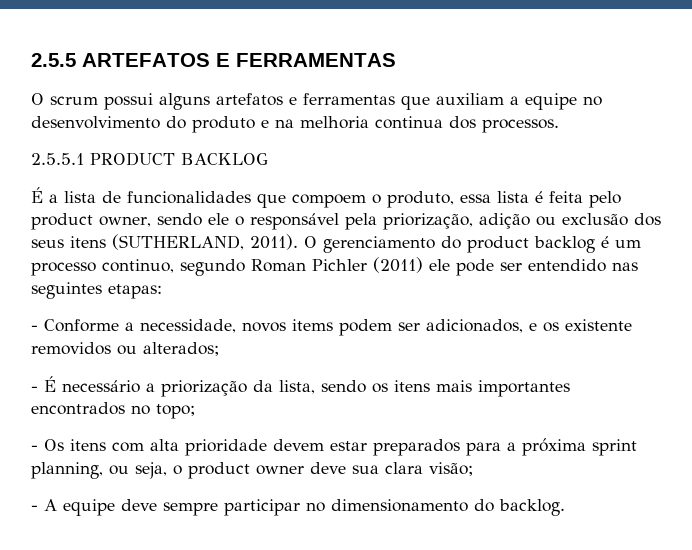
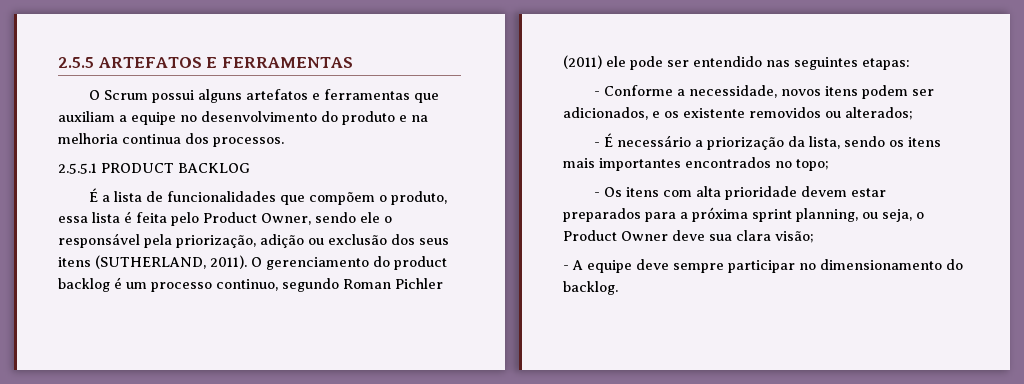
- O scrum possui alguns artefatos e ferramentas que auxiliam a equipe no desenvolvimento do produto e na melhoria continua dos processos.
+ O Scrum possui alguns artefatos e ferramentas que auxiliam a equipe no desenvolvimento do produto e na melhoria continua dos processos.
- É a lista de funcionalidades que compoem o produto, essa lista é feita pelo product owner, sendo ele o responsável pela priorização, adição ou exclusão dos seus itens (SUTHERLAND, 2011).
+ É a lista de funcionalidades que compõem o produto, essa lista é feita pelo Product Owner, sendo ele o responsável pela priorização, adição ou exclusão dos seus itens (SUTHERLAND, 2011).
- - Conforme a necessidade, novos items podem ser adicionados, e os existente removidos ou alterados;
+ - Conforme a necessidade, novos itens podem ser adicionados, e os existente removidos ou alterados;
- - Os itens com alta prioridade devem estar preparados para a próxima sprint planning, ou seja, o product owner deve sua clara visão;
+ - Os itens com alta prioridade devem estar preparados para a próxima sprint planning, ou seja, o Product Owner deve sua clara visão;

